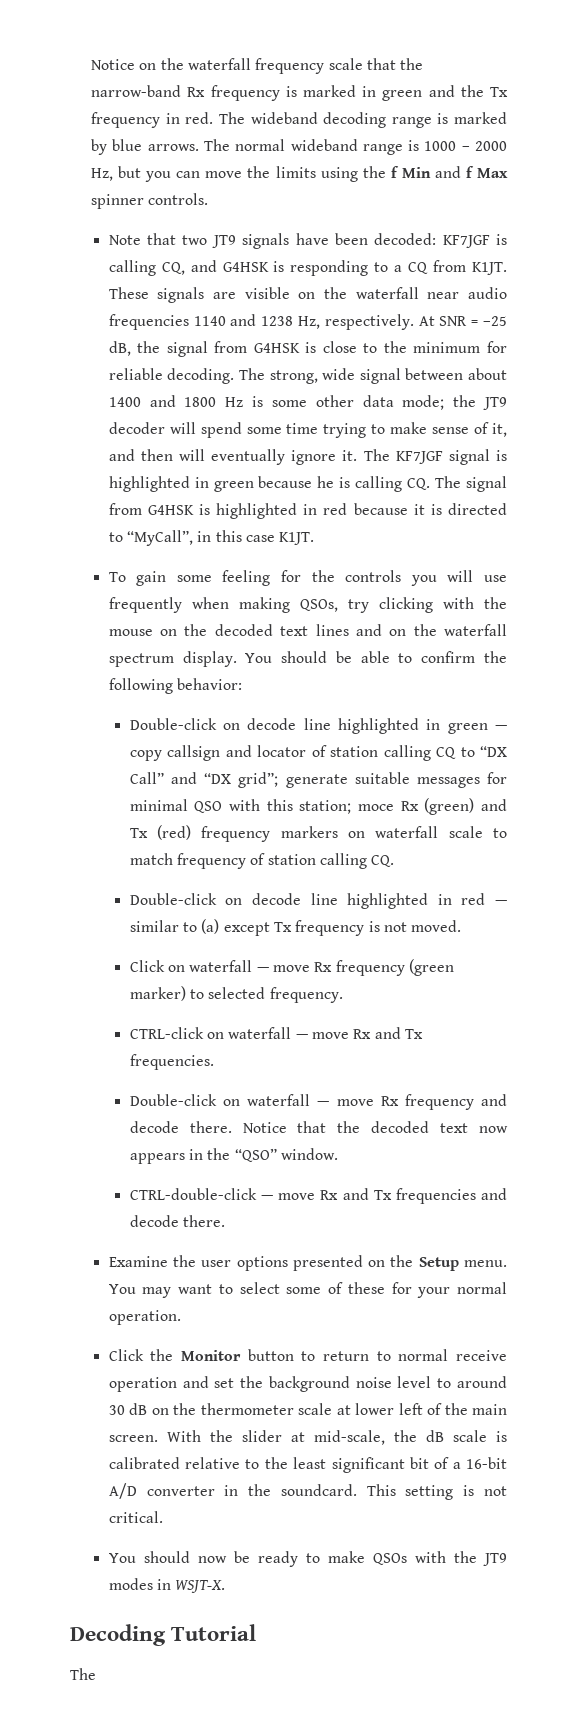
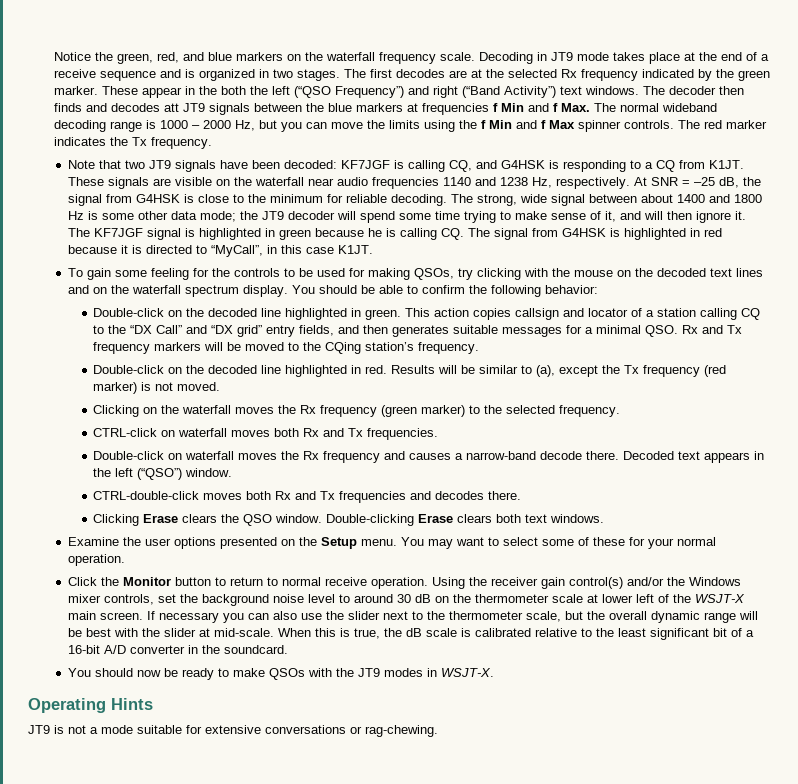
- Notice on the waterfall frequency scale that the narrow-band Rx frequency is marked in green and the Tx frequency in red. The wideband decoding range is marked by blue arrows. The normal wideband range is 1000 – 2000 Hz, but you can move the limits using the f Min and f Max spinner controls.
+ Notice the green, red, and blue markers on the waterfall frequency scale. Decoding in JT9 mode takes place at the end of a receive sequence and is organized in two stages. The first decodes are at the selected Rx frequency indicated by the green marker. These appear in the both the left (“QSO Frequency”) and right (“Band Activity”) text windows. The decoder then finds and decodes att JT9 signals between the blue markers at frequencies f Min and f Max. The normal wideband decoding range is 1000 – 2000 Hz, but you can move the limits using the f Min and f Max spinner controls. The red marker indicates the Tx frequency.
- The strong, wide signal between about 1400 and 1800 Hz is some other data mode; the JT9 decoder will spend some time trying to make sense of it, and then will eventually ignore it.
+ The strong, wide signal between about 1400 and 1800 Hz is some other data mode; the JT9 decoder will spend some time trying to make sense of it, and will then ignore it.
- To gain some feeling for the controls you will use frequently when making QSOs, try clicking with the mouse on the decoded text lines and on the waterfall spectrum display.
+ To gain some feeling for the controls to be used for making QSOs, try clicking with the mouse on the decoded text lines and on the waterfall spectrum display.
- Double-click on decode line highlighted in green — copy callsign and locator of station calling CQ to “DX Call” and “DX grid”; generate suitable messages for minimal QSO with this station; moce Rx (green) and Tx (red) frequency markers on waterfall scale to match frequency of station calling CQ.
- Double-click on decode line highlighted in red — similar to (a) except Tx frequency is not moved.
- Click on waterfall — move Rx frequency (green marker) to selected frequency.
+ Double-click on the decoded line highlighted in green. This action copies callsign and locator of a station calling CQ to the “DX Call” and “DX grid” entry fields, and then generates suitable messages for a minimal QSO. Rx and Tx frequency markers will be moved to the CQing station’s frequency.
+ Double-click on the decoded line highlighted in red. Results will be similar to (a), except the Tx frequency (red marker) is not moved.
+ Clicking on the waterfall moves the Rx frequency (green marker) to the selected frequency.
- CTRL-click on waterfall — move Rx and Tx frequencies.
+ CTRL-click on waterfall moves both Rx and Tx frequencies.
- Double-click on waterfall — move Rx frequency and decode there. Notice that the decoded text now appears in the “QSO” window.
+ Double-click on waterfall moves the Rx frequency and causes a narrow-band decode there. Decoded text appears in the left (“QSO”) window.
- CTRL-double-click — move Rx and Tx frequencies and decode there.
+ CTRL-double-click moves both Rx and Tx frequencies and decodes there.
+ Clicking Erase clears the QSO window. Double-clicking Erase clears both text windows.
- Click the Monitor button to return to normal receive operation and set the background noise level to around 30 dB on the thermometer scale at lower left of the main screen.
+ Click the Monitor button to return to normal receive operation. Using the receiver gain control(s) and/or the Windows mixer controls, set the background noise level to around 30 dB on the thermometer scale at lower left of the WSJT-X main screen.
- With the slider at mid-scale, the dB scale is calibrated relative to the least significant bit of a 16-bit A/D converter in the soundcard. This setting is not critical.
+ If necessary you can also use the slider next to the thermometer scale, but the overall dynamic range will be best with the slider at mid-scale. When this is true, the dB scale is calibrated relative to the least significant bit of a 16-bit A/D converter in the soundcard.
- Decoding Tutorial
- The
+ Operating Hints
+ JT9 is not a mode suitable for extensive conversations or rag-chewing.

